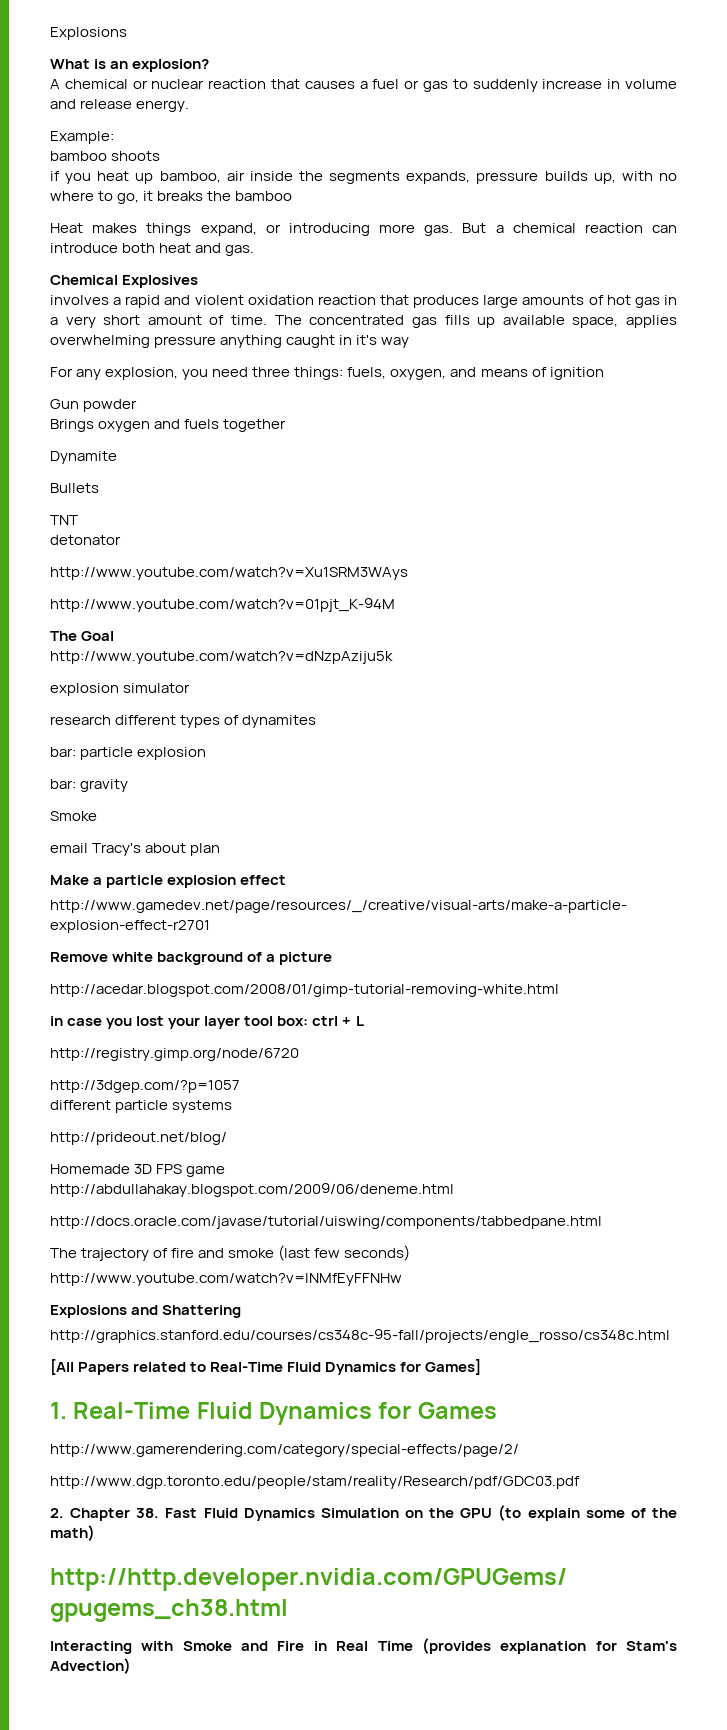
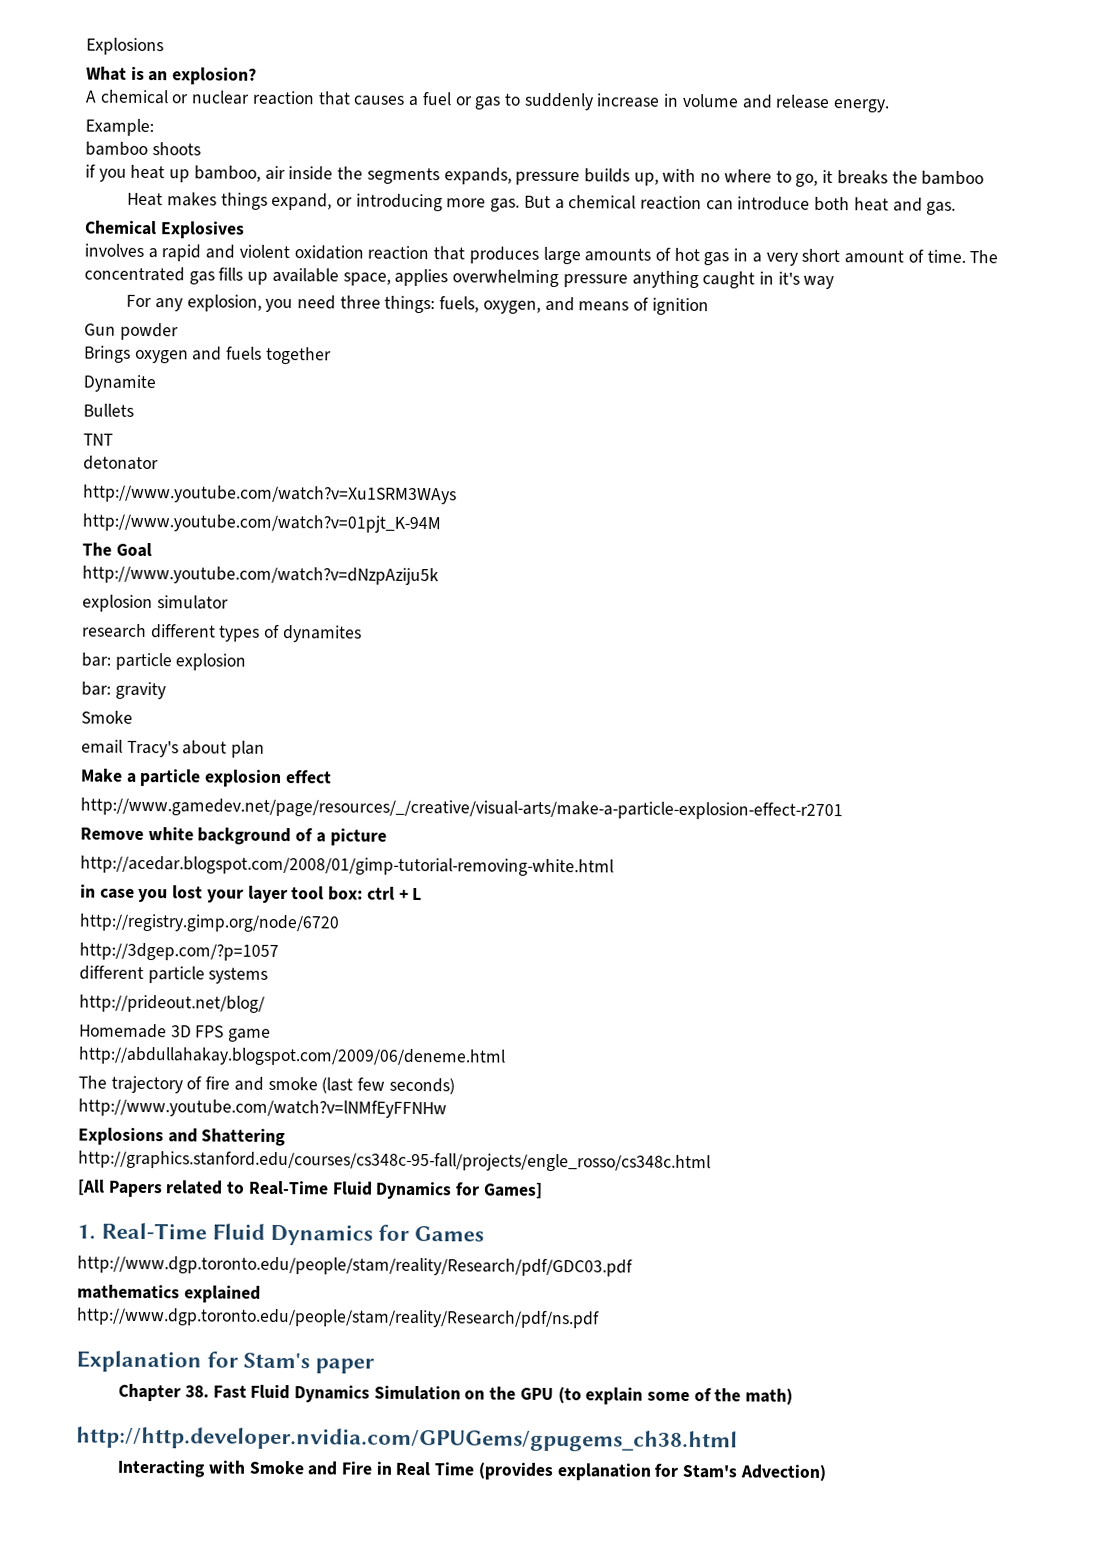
- http://docs.oracle.com/javase/tutorial/uiswing/components/tabbedpane.html
- http://www.gamerendering.com/category/special-effects/page/2/
- 2. Chapter 38. Fast Fluid Dynamics Simulation on the GPU (to explain some of the math)
+ mathematics explained
+ http://www.dgp.toronto.edu/people/stam/reality/Research/pdf/ns.pdf
+ Explanation for Stam's paper
+ Chapter 38. Fast Fluid Dynamics Simulation on the GPU (to explain some of the math)

